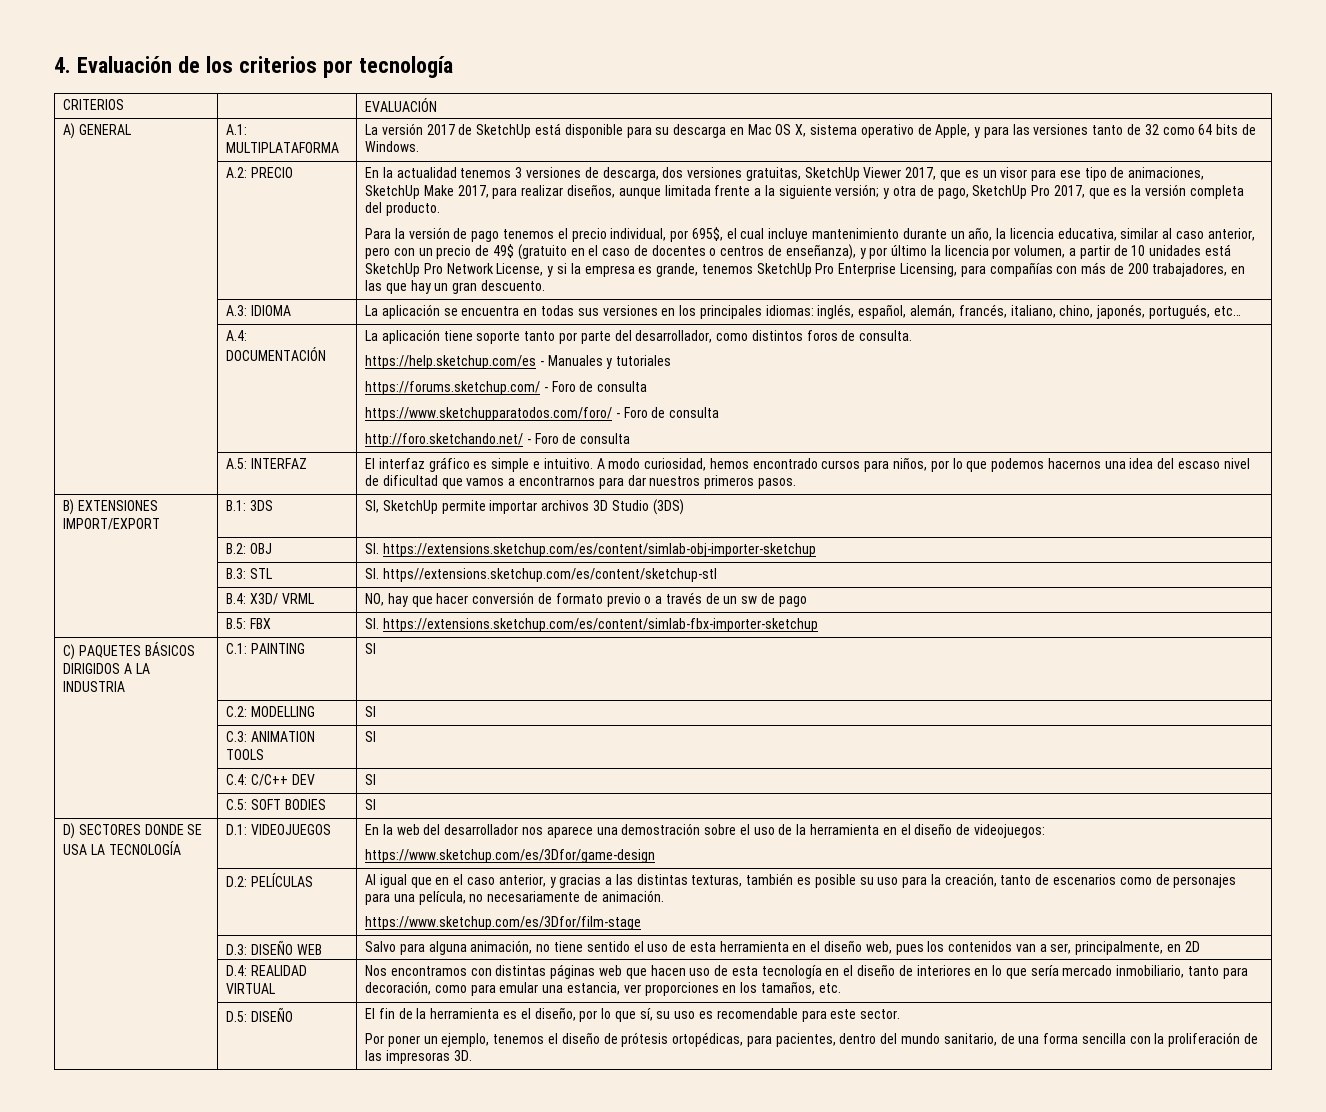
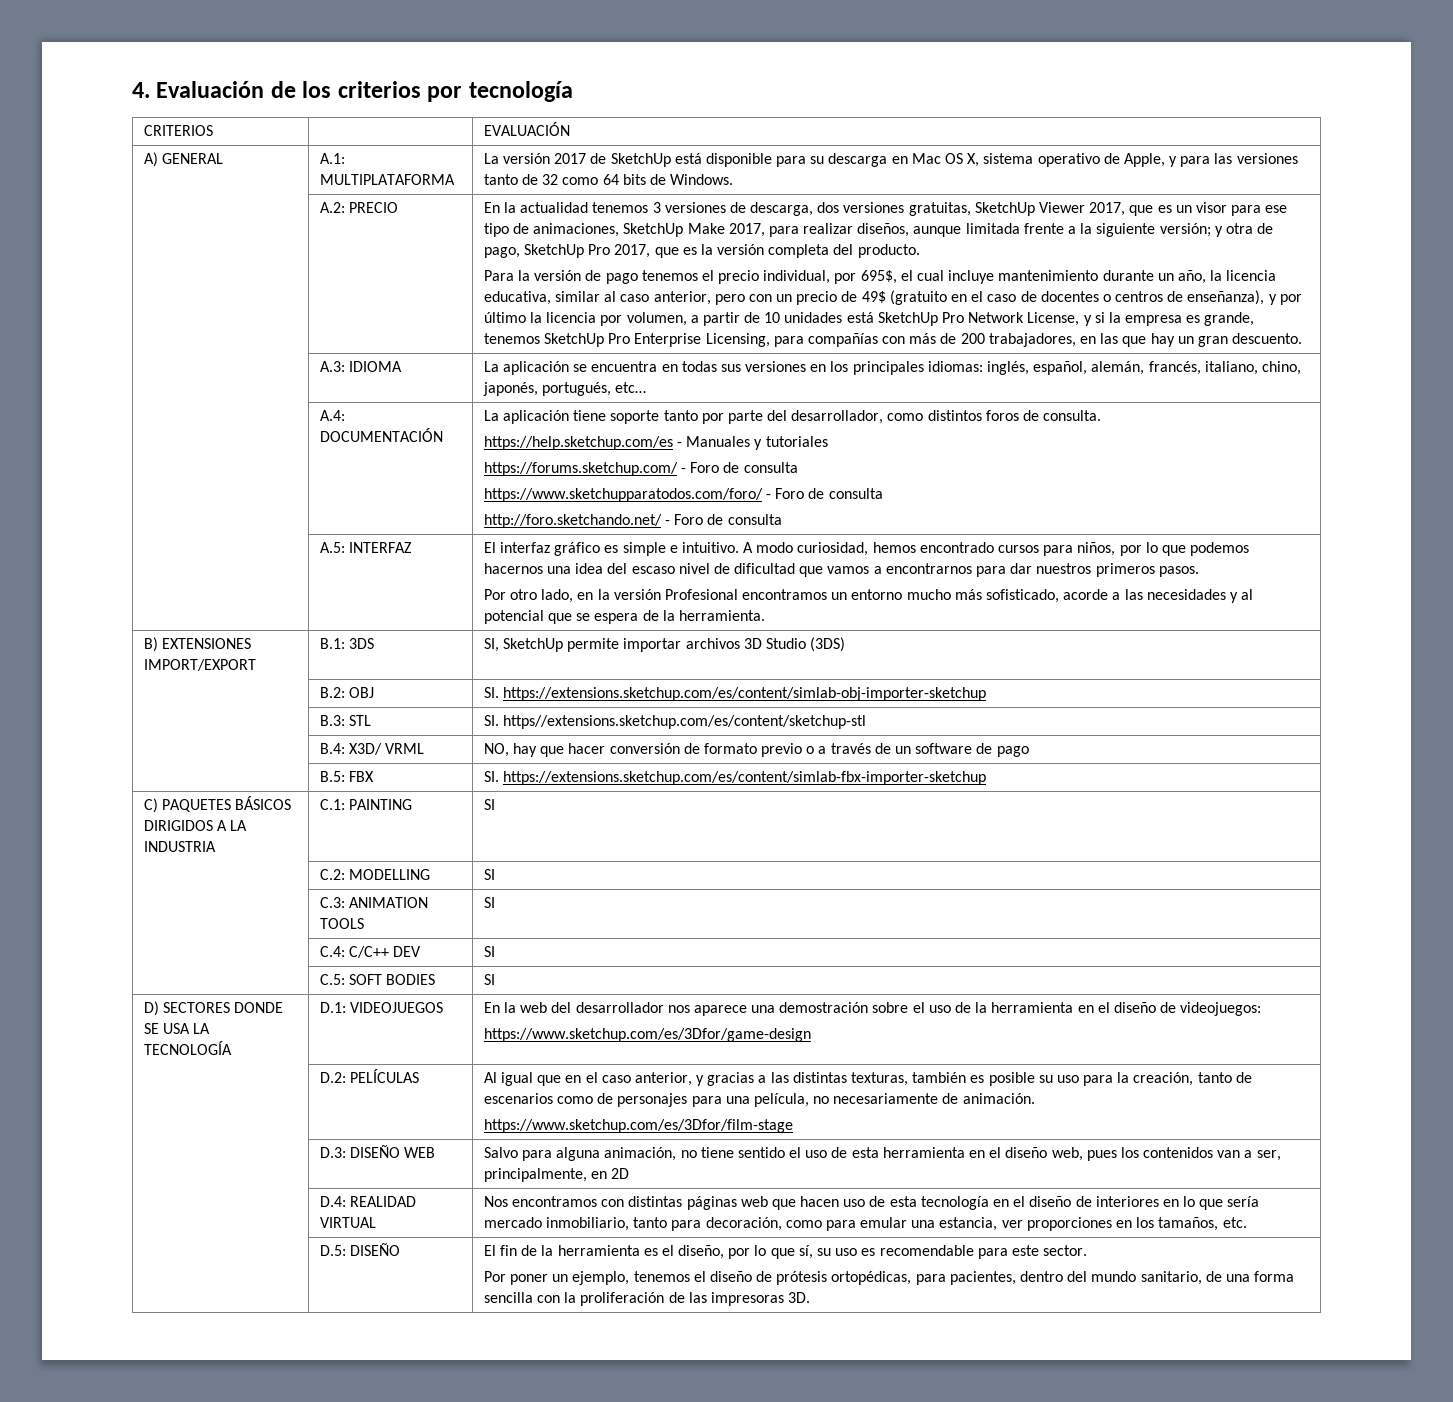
+ Por otro lado, en la versión Profesional encontramos un entorno mucho más sofisticado, acorde a las necesidades y al potencial que se espera de la herramienta.
- | B.4: X3D/ VRML | NO, hay que hacer conversión de formato previo o a través de un sw de pago
+ | B.4: X3D/ VRML | NO, hay que hacer conversión de formato previo o a través de un software de pago

